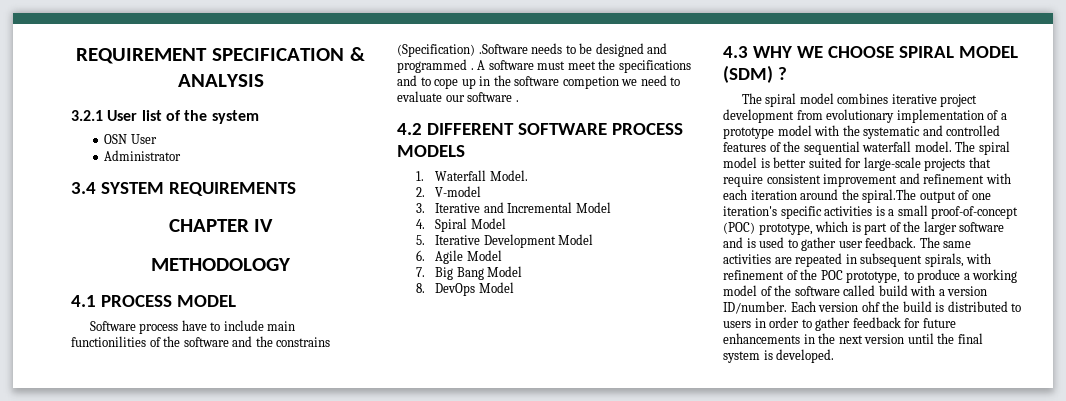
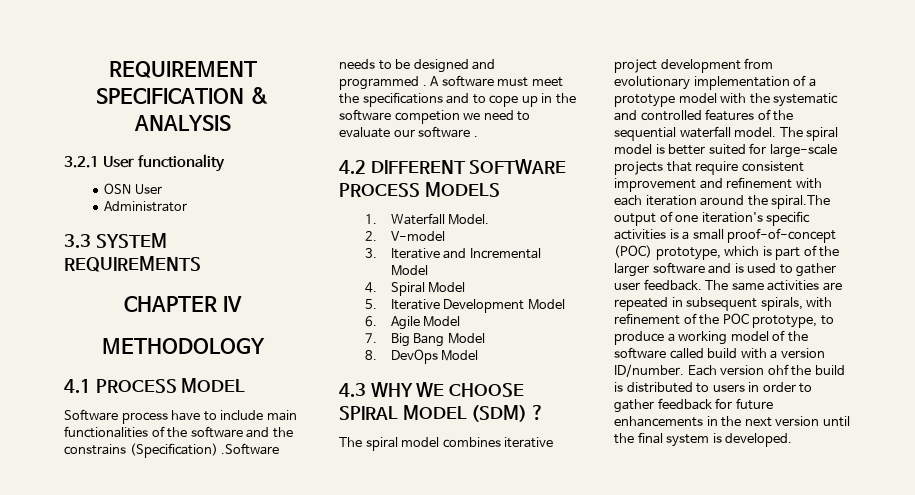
- 3.2.1 User list of the system
+ 3.2.1 User functionality
- 3.4 SYSTEM REQUIREMENTS
+ 3.3 SYSTEM REQUIREMENTS
- Software process have to include main functionilities of the software and the constrains (Specification) .Software needs to be designed and programmed .
+ Software process have to include main functionalities of the software and the constrains (Specification) .Software needs to be designed and programmed .

